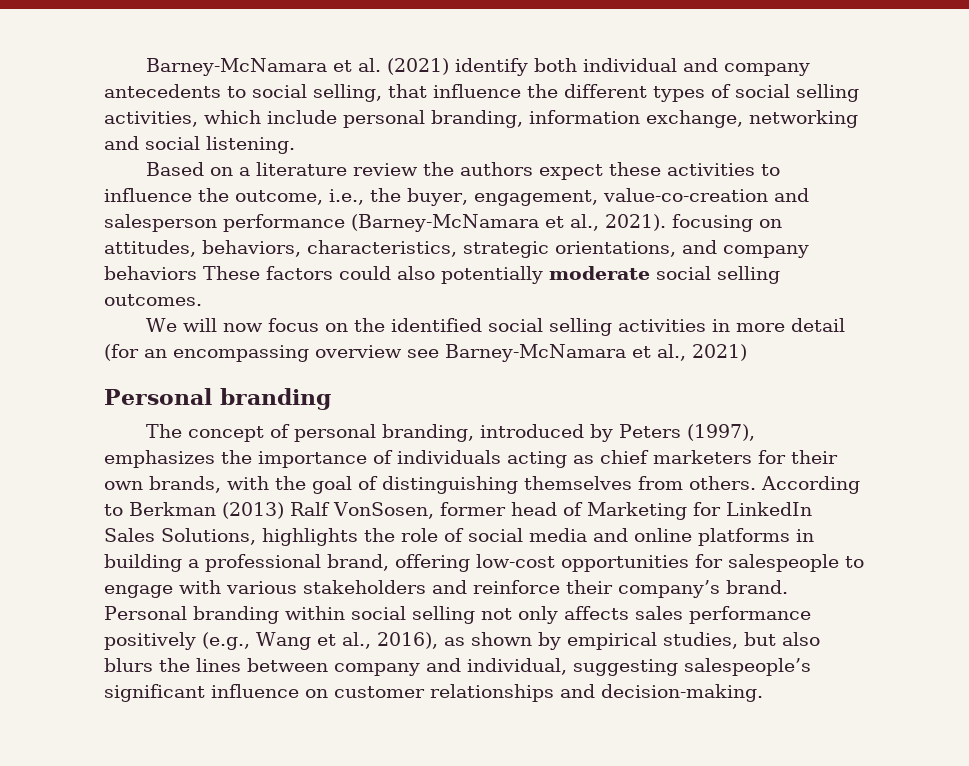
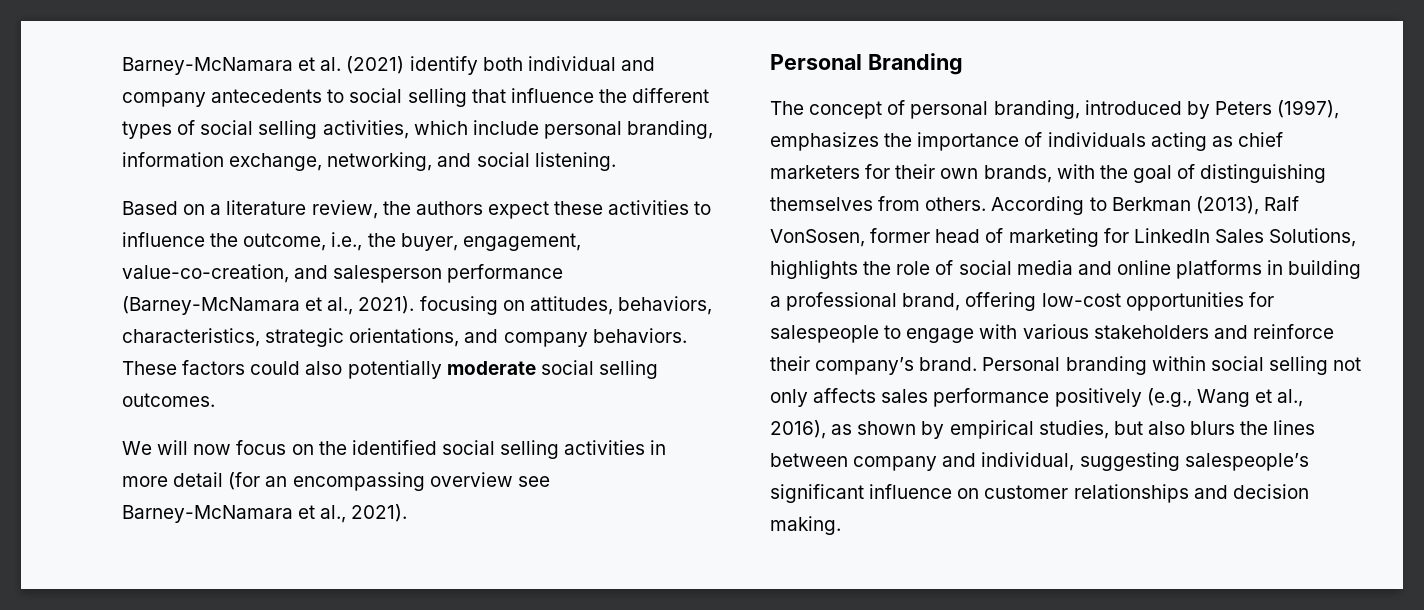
- Barney-McNamara et al. (2021) identify both individual and company antecedents to social selling, that influence the different types of social selling activities, which include personal branding, information exchange, networking and social listening.
+ Barney-McNamara et al. (2021) identify both individual and company antecedents to social selling that influence the different types of social selling activities, which include personal branding, information exchange, networking, and social listening.
- Based on a literature review the authors expect these activities to influence the outcome, i.e., the buyer, engagement, value-co-creation and salesperson performance (Barney-McNamara et al., 2021). focusing on attitudes, behaviors, characteristics, strategic orientations, and company behaviors These factors could also potentially moderate social selling outcomes.
+ Based on a literature review, the authors expect these activities to influence the outcome, i.e., the buyer, engagement, value-co-creation, and salesperson performance (Barney-McNamara et al., 2021). focusing on attitudes, behaviors, characteristics, strategic orientations, and company behaviors. These factors could also potentially moderate social selling outcomes.
- We will now focus on the identified social selling activities in more detail (for an encompassing overview see Barney-McNamara et al., 2021)
- Personal branding
+ We will now focus on the identified social selling activities in more detail (for an encompassing overview see Barney-McNamara et al., 2021).
+ Personal Branding
- According to Berkman (2013) Ralf VonSosen, former head of Marketing for LinkedIn Sales Solutions, highlights the role of social media and online platforms in building a professional brand, offering low-cost opportunities for salespeople to engage with various stakeholders and reinforce their company’s brand.
+ According to Berkman (2013), Ralf VonSosen, former head of marketing for LinkedIn Sales Solutions, highlights the role of social media and online platforms in building a professional brand, offering low-cost opportunities for salespeople to engage with various stakeholders and reinforce their company’s brand.
- Personal branding within social selling not only affects sales performance positively (e.g., Wang et al., 2016), as shown by empirical studies, but also blurs the lines between company and individual, suggesting salespeople’s significant influence on customer relationships and decision-making.
+ Personal branding within social selling not only affects sales performance positively (e.g., Wang et al., 2016), as shown by empirical studies, but also blurs the lines between company and individual, suggesting salespeople’s significant influence on customer relationships and decision making.

